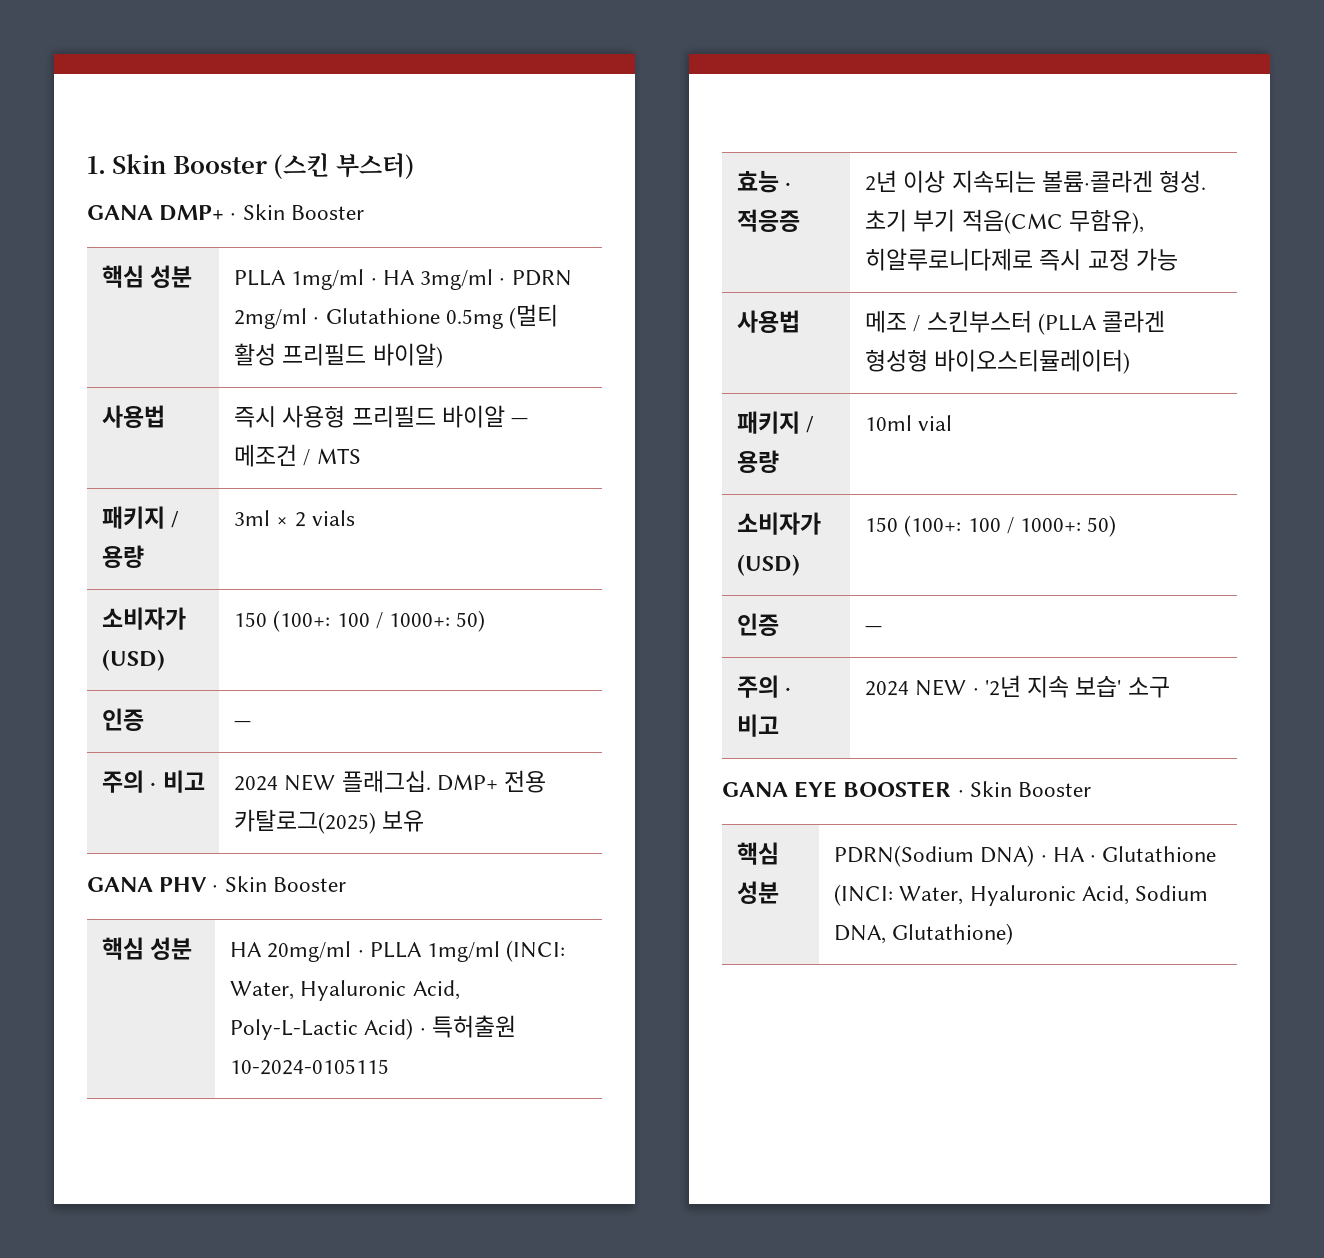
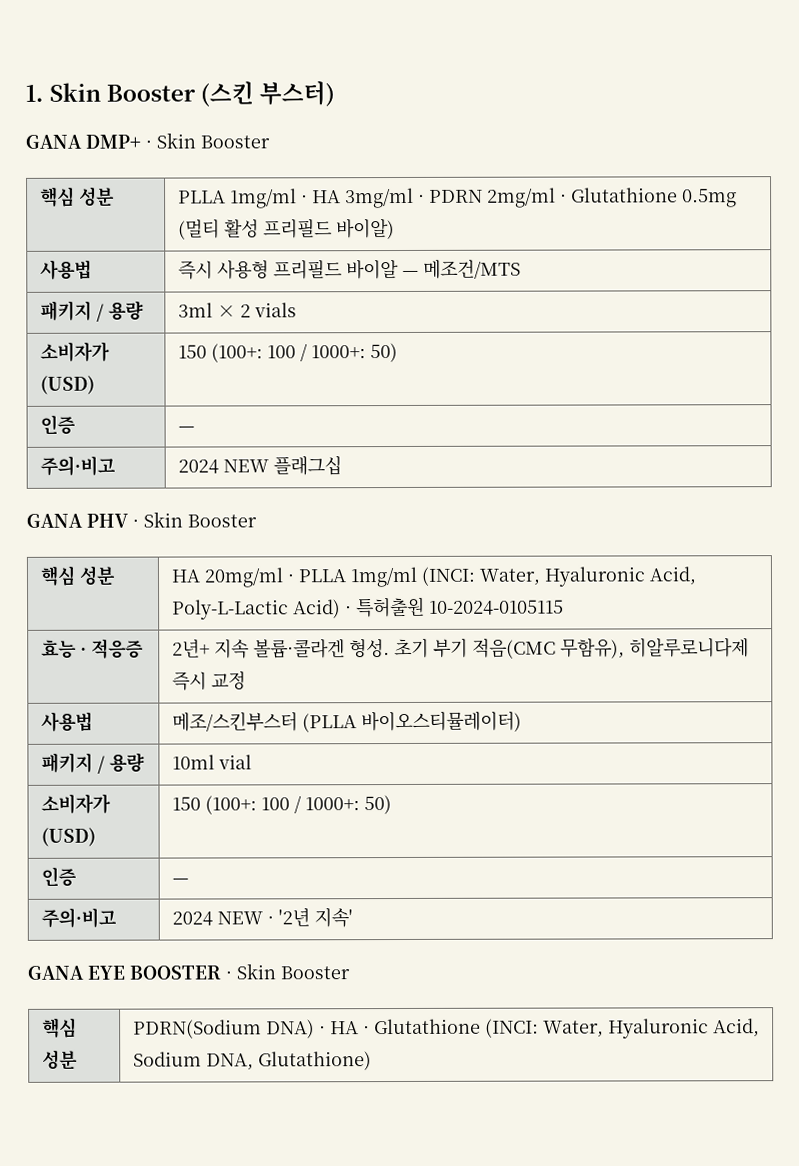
- 사용법 | 즉시 사용형 프리필드 바이알 — 메조건 / MTS
+ 사용법 | 즉시 사용형 프리필드 바이알 — 메조건/MTS
- 주의 · 비고 | 2024 NEW 플래그십. DMP+ 전용 카탈로그(2025) 보유
+ 주의·비고 | 2024 NEW 플래그십
- 효능 · 적응증 | 2년 이상 지속되는 볼륨·콜라겐 형성. 초기 부기 적음(CMC 무함유), 히알루로니다제로 즉시 교정 가능
- 사용법 | 메조 / 스킨부스터 (PLLA 콜라겐 형성형 바이오스티뮬레이터)
+ 효능 · 적응증 | 2년+ 지속 볼륨·콜라겐 형성. 초기 부기 적음(CMC 무함유), 히알루로니다제 즉시 교정
+ 사용법 | 메조/스킨부스터 (PLLA 바이오스티뮬레이터)
- 주의 · 비고 | 2024 NEW · '2년 지속 보습' 소구
+ 주의·비고 | 2024 NEW · '2년 지속'

